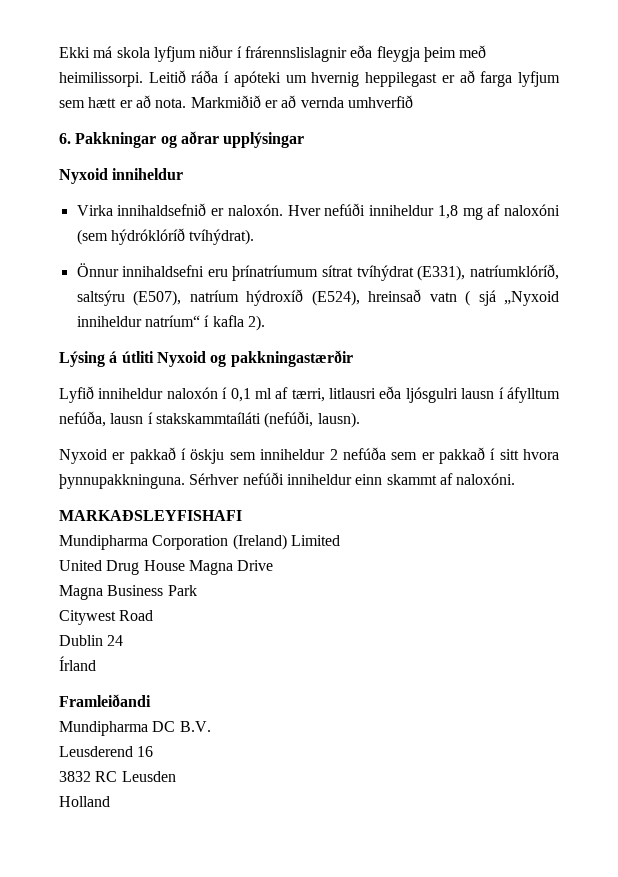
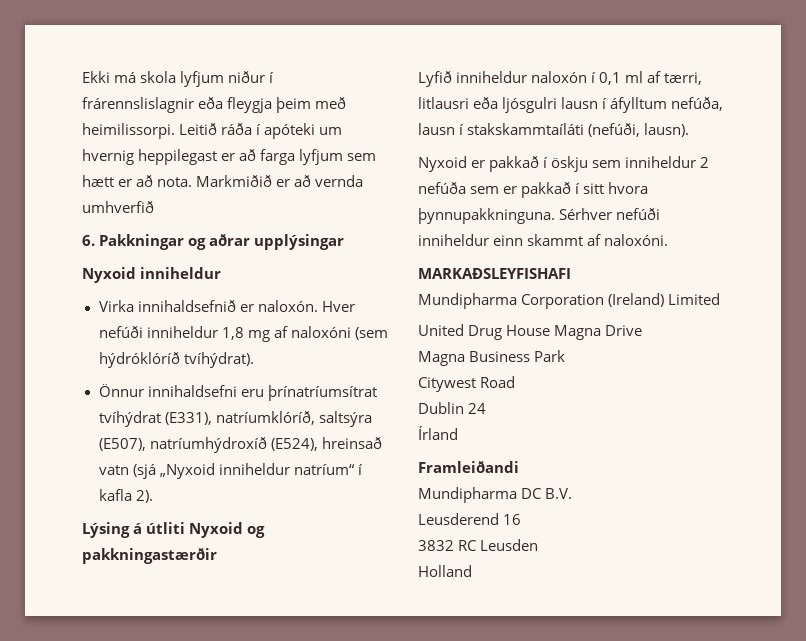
- Önnur innihaldsefni eru þrínatríumum sítrat tvíhýdrat (E331), natríumklóríð, saltsýru (E507), natríum hýdroxíð (E524), hreinsað vatn ( sjá „Nyxoid inniheldur natríum“ í kafla 2).
+ Önnur innihaldsefni eru þrínatríumsítrat tvíhýdrat (E331), natríumklóríð, saltsýra (E507), natríumhýdroxíð (E524), hreinsað vatn (sjá „Nyxoid inniheldur natríum“ í kafla 2).

